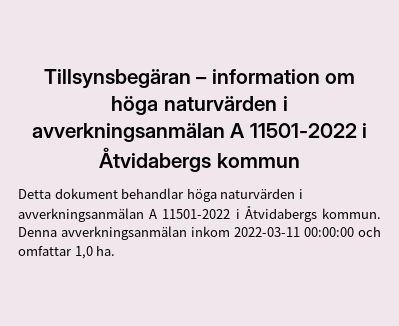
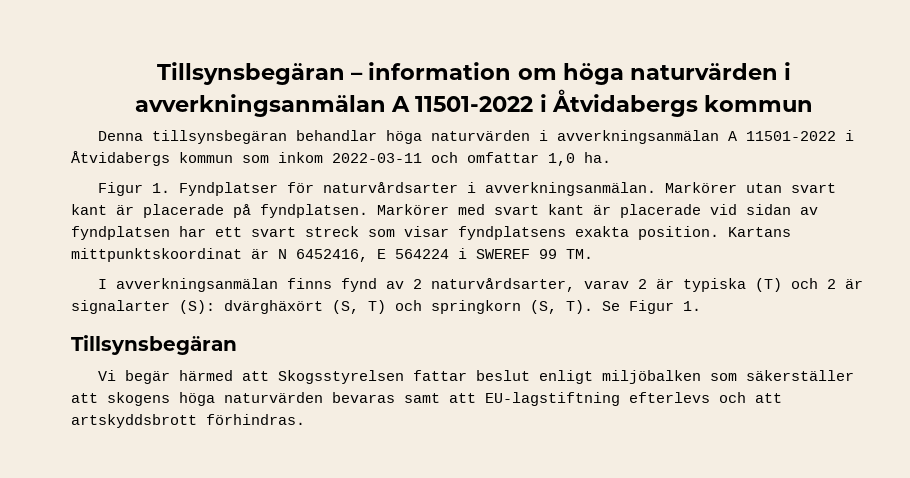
- Detta dokument behandlar höga naturvärden i avverkningsanmälan A 11501-2022 i Åtvidabergs kommun. Denna avverkningsanmälan inkom 2022-03-11 00:00:00 och omfattar 1,0 ha.
+ Denna tillsynsbegäran behandlar höga naturvärden i avverkningsanmälan A 11501-2022 i Åtvidabergs kommun som inkom 2022-03-11 och omfattar 1,0 ha.
+ Figur 1. Fyndplatser för naturvårdsarter i avverkningsanmälan. Markörer utan svart kant är placerade på fyndplatsen. Markörer med svart kant är placerade vid sidan av fyndplatsen har ett svart streck som visar fyndplatsens exakta position. Kartans mittpunktskoordinat är N 6452416, E 564224 i SWEREF 99 TM.
+ I avverkningsanmälan finns fynd av 2 naturvårdsarter, varav 2 är typiska (T) och 2 är signalarter (S): dvärghäxört (S, T) och springkorn (S, T). Se Figur 1.
+ Tillsynsbegäran
+ Vi begär härmed att Skogsstyrelsen fattar beslut enligt miljöbalken som säkerställer att skogens höga naturvärden bevaras samt att EU-lagstiftning efterlevs och att artskyddsbrott förhindras.

